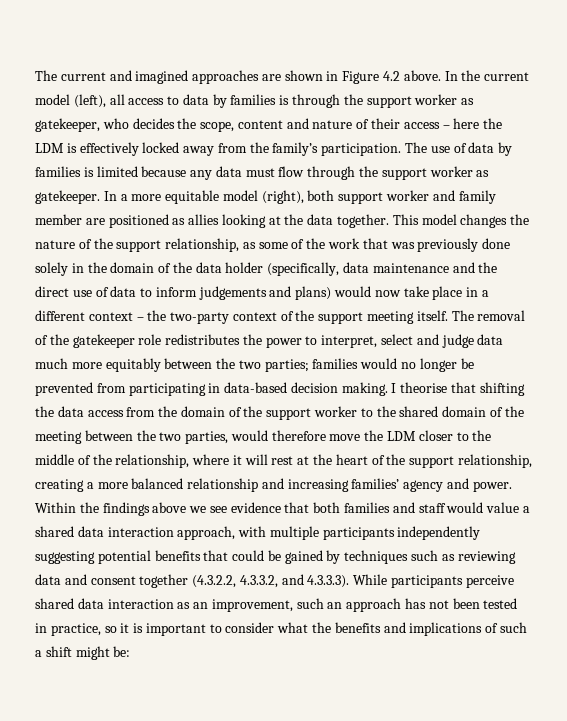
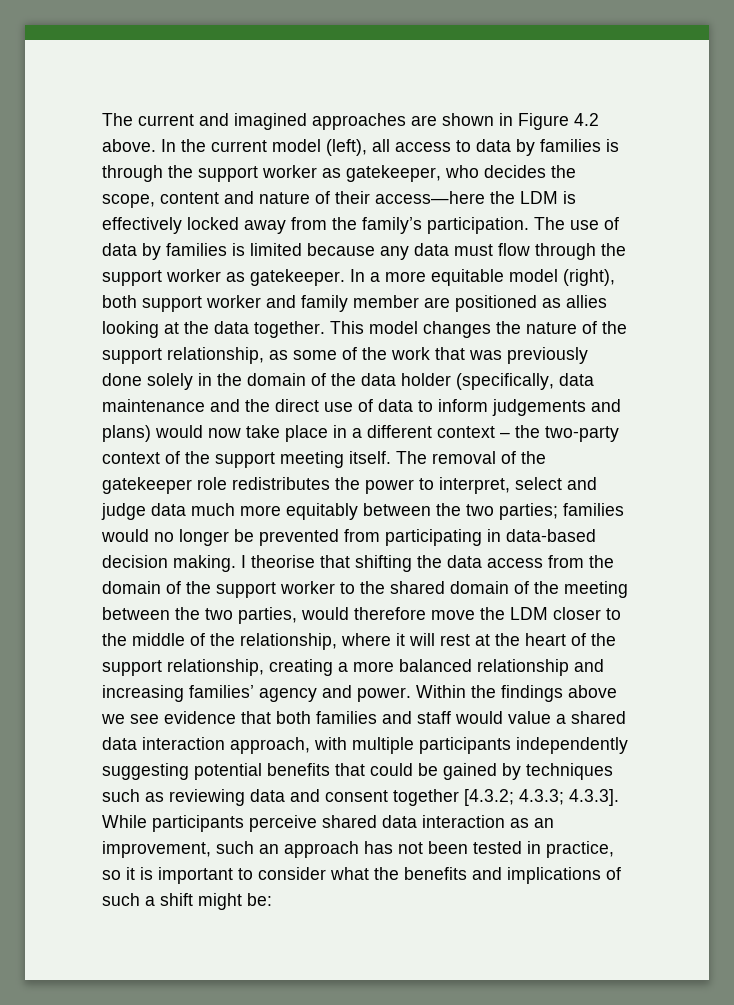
- In the current model (left), all access to data by families is through the support worker as gatekeeper, who decides the scope, content and nature of their access – here the LDM is effectively locked away from the family’s participation.
+ In the current model (left), all access to data by families is through the support worker as gatekeeper, who decides the scope, content and nature of their access—here the LDM is effectively locked away from the family’s participation.
- Within the findings above we see evidence that both families and staff would value a shared data interaction approach, with multiple participants independently suggesting potential benefits that could be gained by techniques such as reviewing data and consent together (4.3.2.2, 4.3.3.2, and 4.3.3.3). While participants perceive shared data interaction as an improvement, such an approach has not been tested in practice, so it is important to consider what the benefits and implications of such a shift might be:
+ Within the findings above we see evidence that both families and staff would value a shared data interaction approach, with multiple participants independently suggesting potential benefits that could be gained by techniques such as reviewing data and consent together [4.3.2; 4.3.3; 4.3.3]. While participants perceive shared data interaction as an improvement, such an approach has not been tested in practice, so it is important to consider what the benefits and implications of such a shift might be:

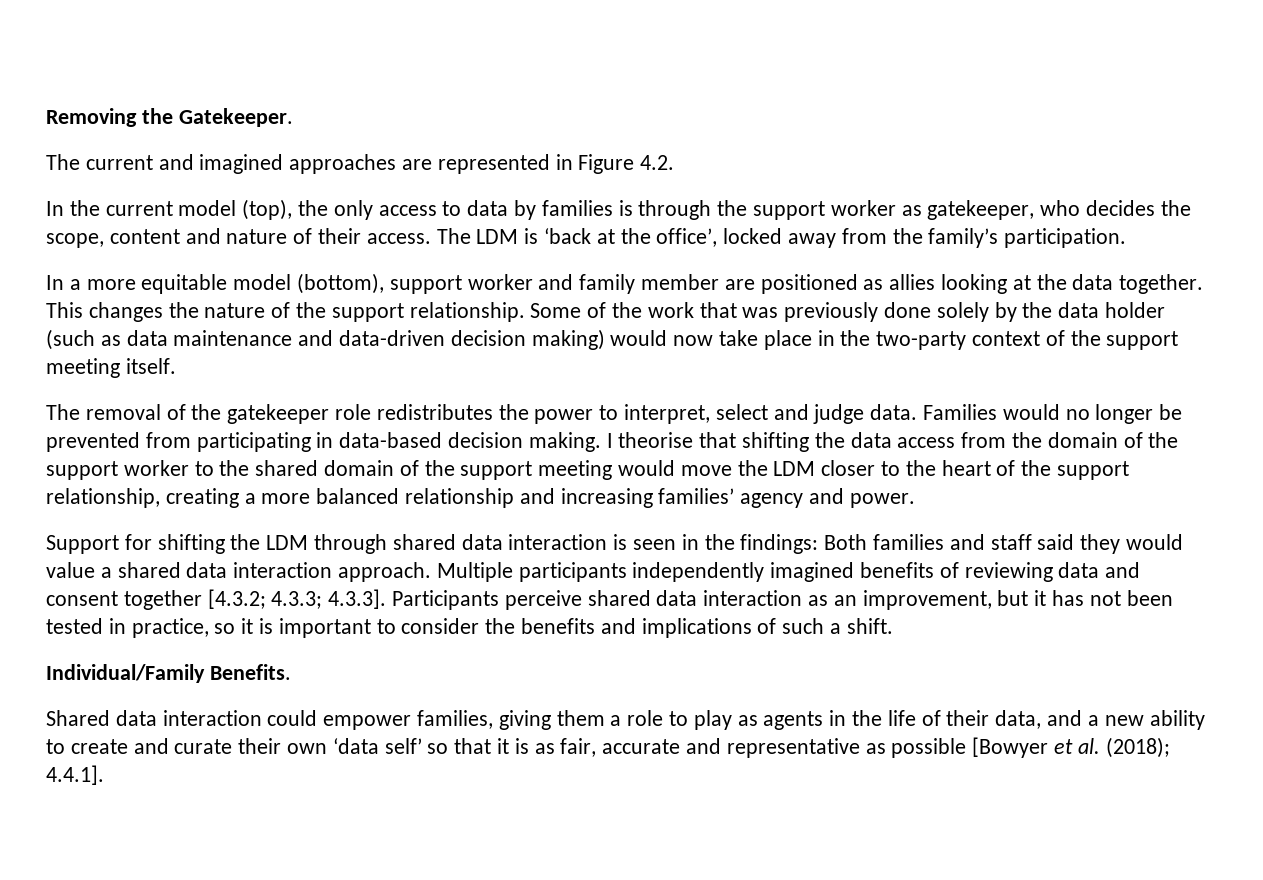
+ Removing the Gatekeeper.
- The current and imagined approaches are shown in Figure 4.2 above. In the current model (left), all access to data by families is through the support worker as gatekeeper, who decides the scope, content and nature of their access—here the LDM is effectively locked away from the family’s participation. The use of data by families is limited because any data must flow through the support worker as gatekeeper. In a more equitable model (right), both support worker and family member are positioned as allies looking at the data together.
+ The current and imagined approaches are represented in Figure 4.2.
+ In the current model (top), the only access to data by families is through the support worker as gatekeeper, who decides the scope, content and nature of their access. The LDM is ‘back at the office’, locked away from the family’s participation.
+ In a more equitable model (bottom), support worker and family member are positioned as allies looking at the data together.
- This model changes the nature of the support relationship, as some of the work that was previously done solely in the domain of the data holder (specifically, data maintenance and the direct use of data to inform judgements and plans) would now take place in a different context – the two-party context of the support meeting itself. The removal of the gatekeeper role redistributes the power to interpret, select and judge data much more equitably between the two parties; families would no longer be prevented from participating in data-based decision making.
+ This changes the nature of the support relationship. Some of the work that was previously done solely by the data holder (such as data maintenance and data-driven decision making) would now take place in the two-party context of the support meeting itself.
+ The removal of the gatekeeper role redistributes the power to interpret, select and judge data. Families would no longer be prevented from participating in data-based decision making.
- I theorise that shifting the data access from the domain of the support worker to the shared domain of the meeting between the two parties, would therefore move the LDM closer to the middle of the relationship, where it will rest at the heart of the support relationship, creating a more balanced relationship and increasing families’ agency and power. Within the findings above we see evidence that both families and staff would value a shared data interaction approach, with multiple participants independently suggesting potential benefits that could be gained by techniques such as reviewing data and consent together [4.3.2;
+ I theorise that shifting the data access from the domain of the support worker to the shared domain of the support meeting would move the LDM closer to the heart of the support relationship, creating a more balanced relationship and increasing families’ agency and power.
+ Support for shifting the LDM through shared data interaction is seen in the findings: Both families and staff said they would value a shared data interaction approach. Multiple participants independently imagined benefits of reviewing data and consent together [4.3.2;
- 4.3.3]. While participants perceive shared data interaction as an improvement, such an approach has not been tested in practice, so it is important to consider what the benefits and implications of such a shift might be:
+ 4.3.3]. Participants perceive shared data interaction as an improvement, but it has not been tested in practice, so it is important to consider the benefits and implications of such a shift.
+ Individual/Family Benefits.
+ Shared data interaction could empower families, giving them a role to play as agents in the life of their data, and a new ability to create and curate their own ‘data self’ so that it is as fair, accurate and representative as possible [Bowyer et al. (2018); 4.4.1].

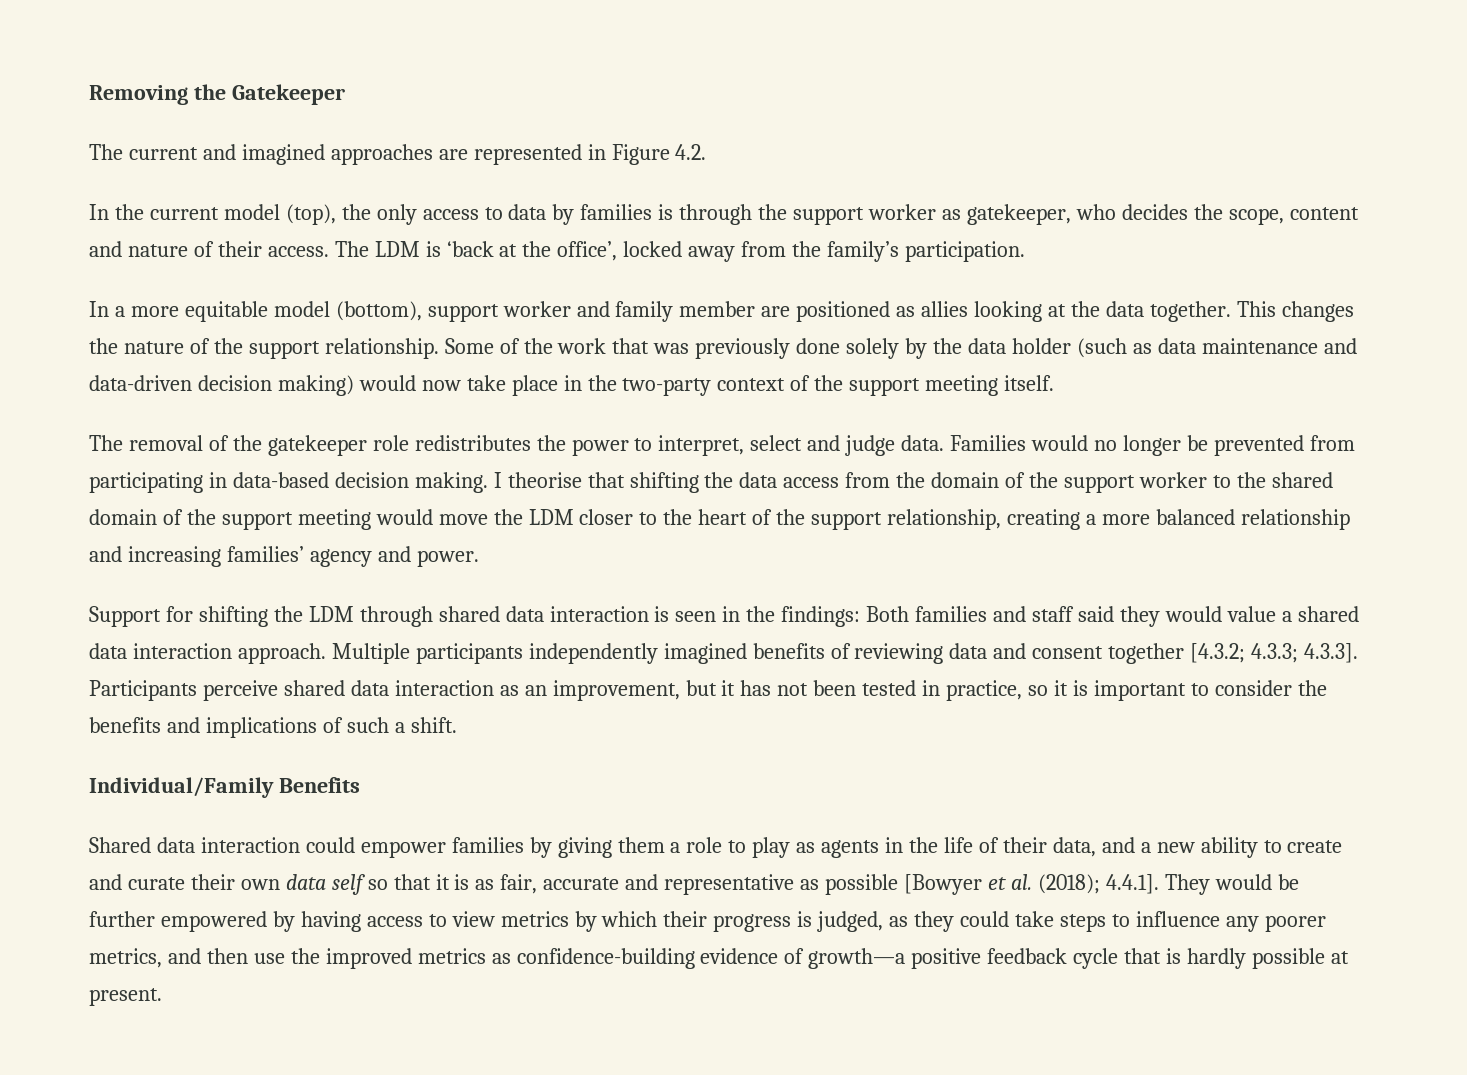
- Removing the Gatekeeper.
+ Removing the Gatekeeper
- Individual/Family Benefits.
+ Individual/Family Benefits
- Shared data interaction could empower families, giving them a role to play as agents in the life of their data, and a new ability to create and curate their own ‘data self’ so that it is as fair, accurate and representative as possible [Bowyer et al. (2018); 4.4.1].
+ Shared data interaction could empower families by giving them a role to play as agents in the life of their data, and a new ability to create and curate their own data self so that it is as fair, accurate and representative as possible [Bowyer et al. (2018); 4.4.1]. They would be further empowered by having access to view metrics by which their progress is judged, as they could take steps to influence any poorer metrics, and then use the improved metrics as confidence-building evidence of growth—a positive feedback cycle that is hardly possible at present.

